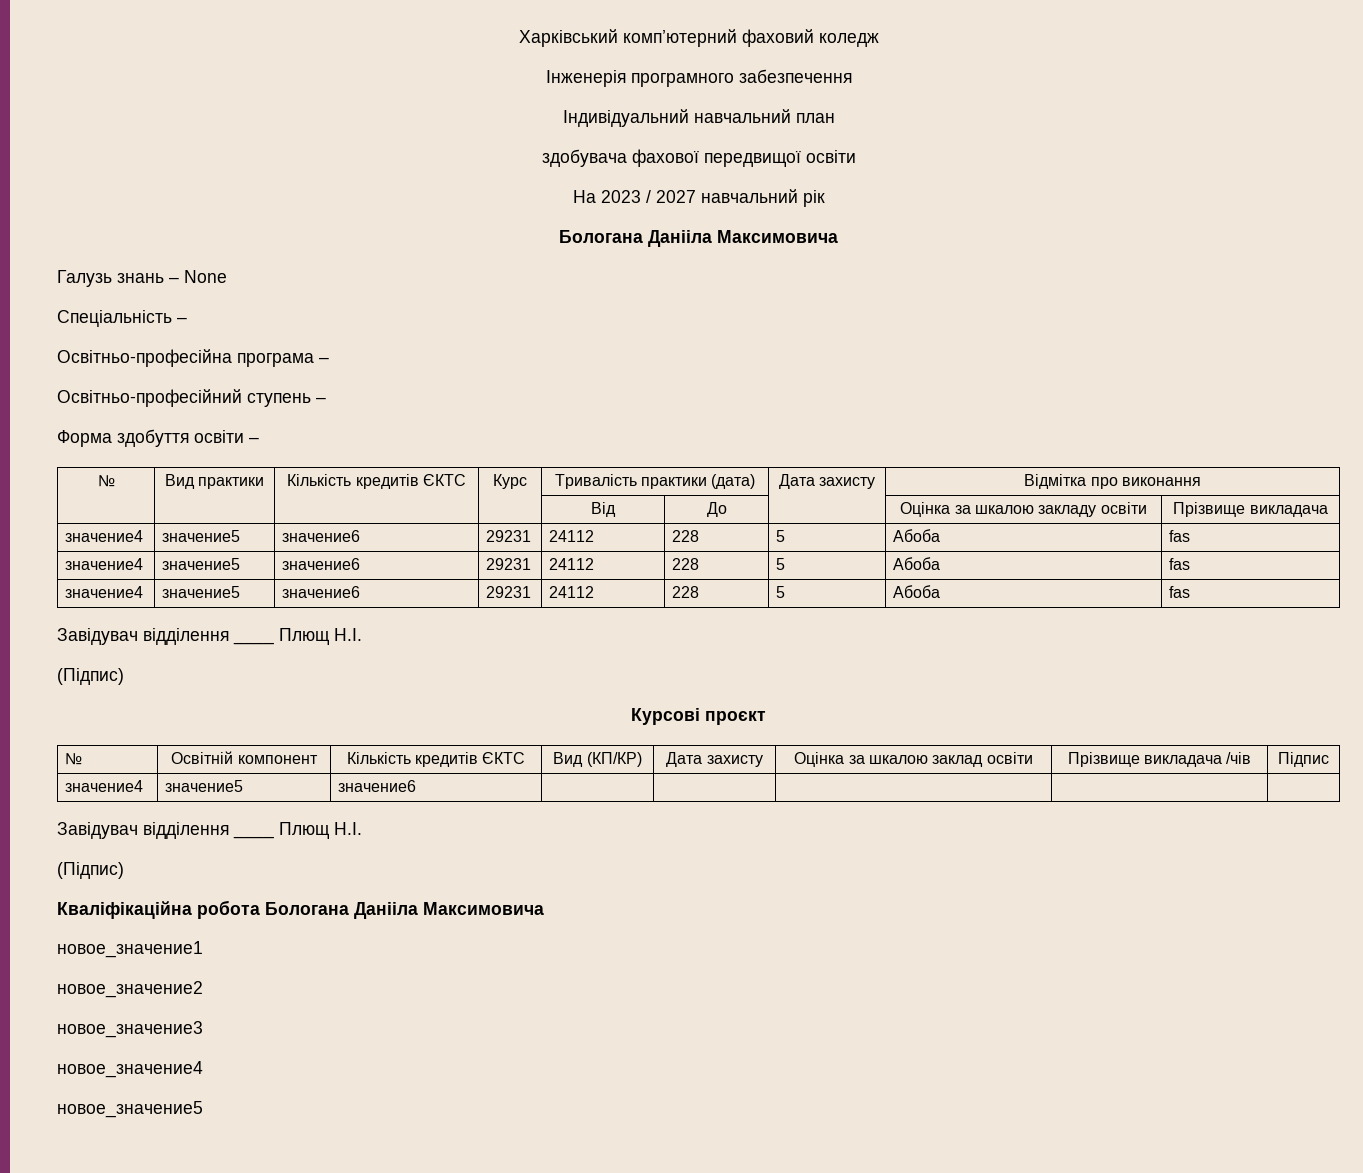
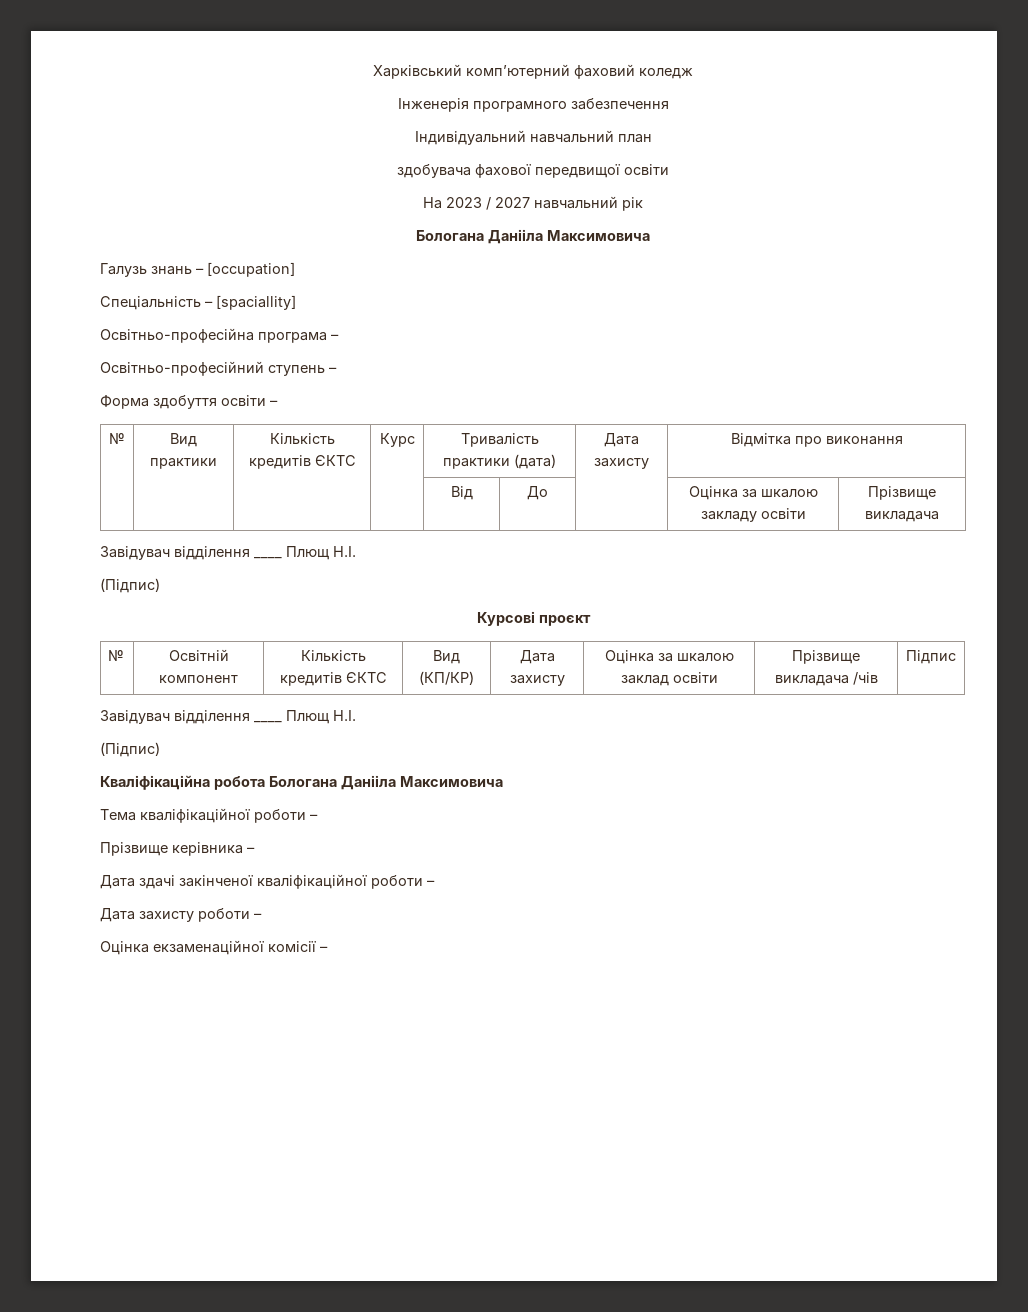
- Галузь знань – None
+ Галузь знань – [occupation]
- Спеціальність –
+ Спеціальність – [spaciallity]
  | | | | Від | До | | Оцінка за шкалою закладу освіти | Прізвище викладача
- значение4 | значение5 | значение6 | 29231 | 24112 | 228 | 5 | Абоба | fas
- значение4 | значение5 | значение6 | 29231 | 24112 | 228 | 5 | Абоба | fas
- значение4 | значение5 | значение6 | 29231 | 24112 | 228 | 5 | Абоба | fas
- значение4 | значение5 | значение6 | | | | |
- новое_значение1
- новое_значение2
- новое_значение3
- новое_значение4
- новое_значение5
+ Тема кваліфікаційної роботи –
+ Прізвище керівника –
+ Дата здачі закінченої кваліфікаційної роботи –
+ Дата захисту роботи –
+ Оцінка екзаменаційної комісії –

